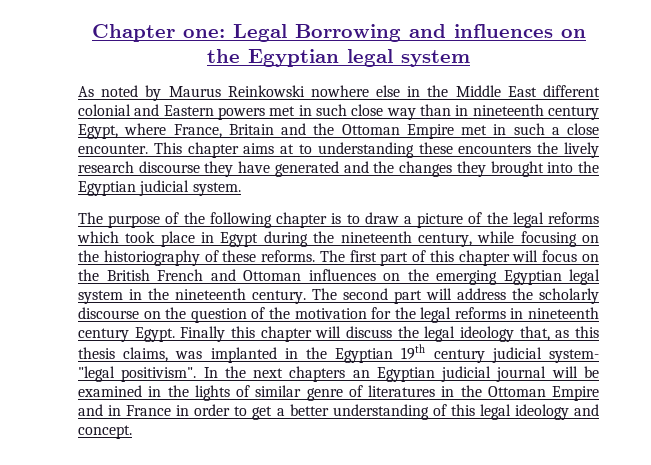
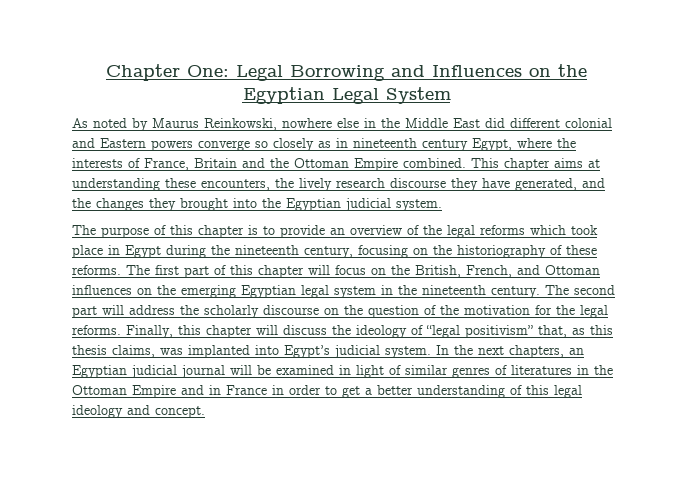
- Chapter one: Legal Borrowing and influences on the Egyptian legal system
+ Chapter One: Legal Borrowing and Influences on the Egyptian Legal System
- As noted by Maurus Reinkowski nowhere else in the Middle East different colonial and Eastern powers met in such close way than in nineteenth century Egypt, where France, Britain and the Ottoman Empire met in such a close encounter.
+ As noted by Maurus Reinkowski, nowhere else in the Middle East did different colonial and Eastern powers converge so closely as in nineteenth century Egypt, where the interests of France, Britain and the Ottoman Empire combined.
- This chapter aims at to understanding these encounters the lively research discourse they have generated and the changes they brought into the Egyptian judicial system.
+ This chapter aims at understanding these encounters, the lively research discourse they have generated, and the changes they brought into the Egyptian judicial system.
- The purpose of the following chapter is to draw a picture of the legal reforms which took place in Egypt during the nineteenth century, while focusing on the historiography of these reforms.
+ The purpose of this chapter is to provide an overview of the legal reforms which took place in Egypt during the nineteenth century, focusing on the historiography of these reforms.
- The first part of this chapter will focus on the British French and Ottoman influences on the emerging Egyptian legal system in the nineteenth century.
+ The first part of this chapter will focus on the British, French, and Ottoman influences on the emerging Egyptian legal system in the nineteenth century.
- The second part will address the scholarly discourse on the question of the motivation for the legal reforms in nineteenth century Egypt. Finally this chapter will discuss the legal ideology that, as this thesis claims, was implanted in the Egyptian 19th century judicial system- "legal positivism".
+ The second part will address the scholarly discourse on the question of the motivation for the legal reforms. Finally, this chapter will discuss the ideology of “legal positivism” that, as this thesis claims, was implanted into Egypt’s judicial system.
- In the next chapters an Egyptian judicial journal will be examined in the lights of similar genre of literatures in the Ottoman Empire and in France in order to get a better understanding of this legal ideology and concept.
+ In the next chapters, an Egyptian judicial journal will be examined in light of similar genres of literatures in the Ottoman Empire and in France in order to get a better understanding of this legal ideology and concept.

